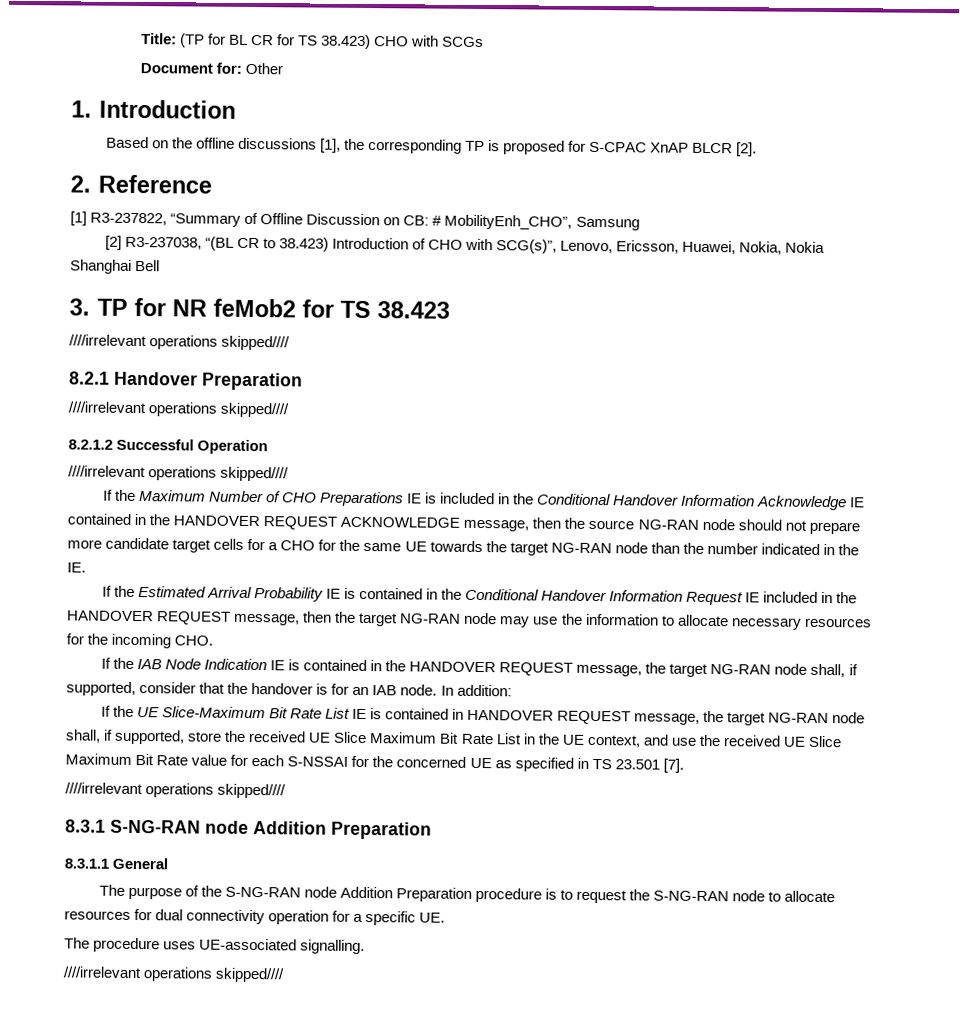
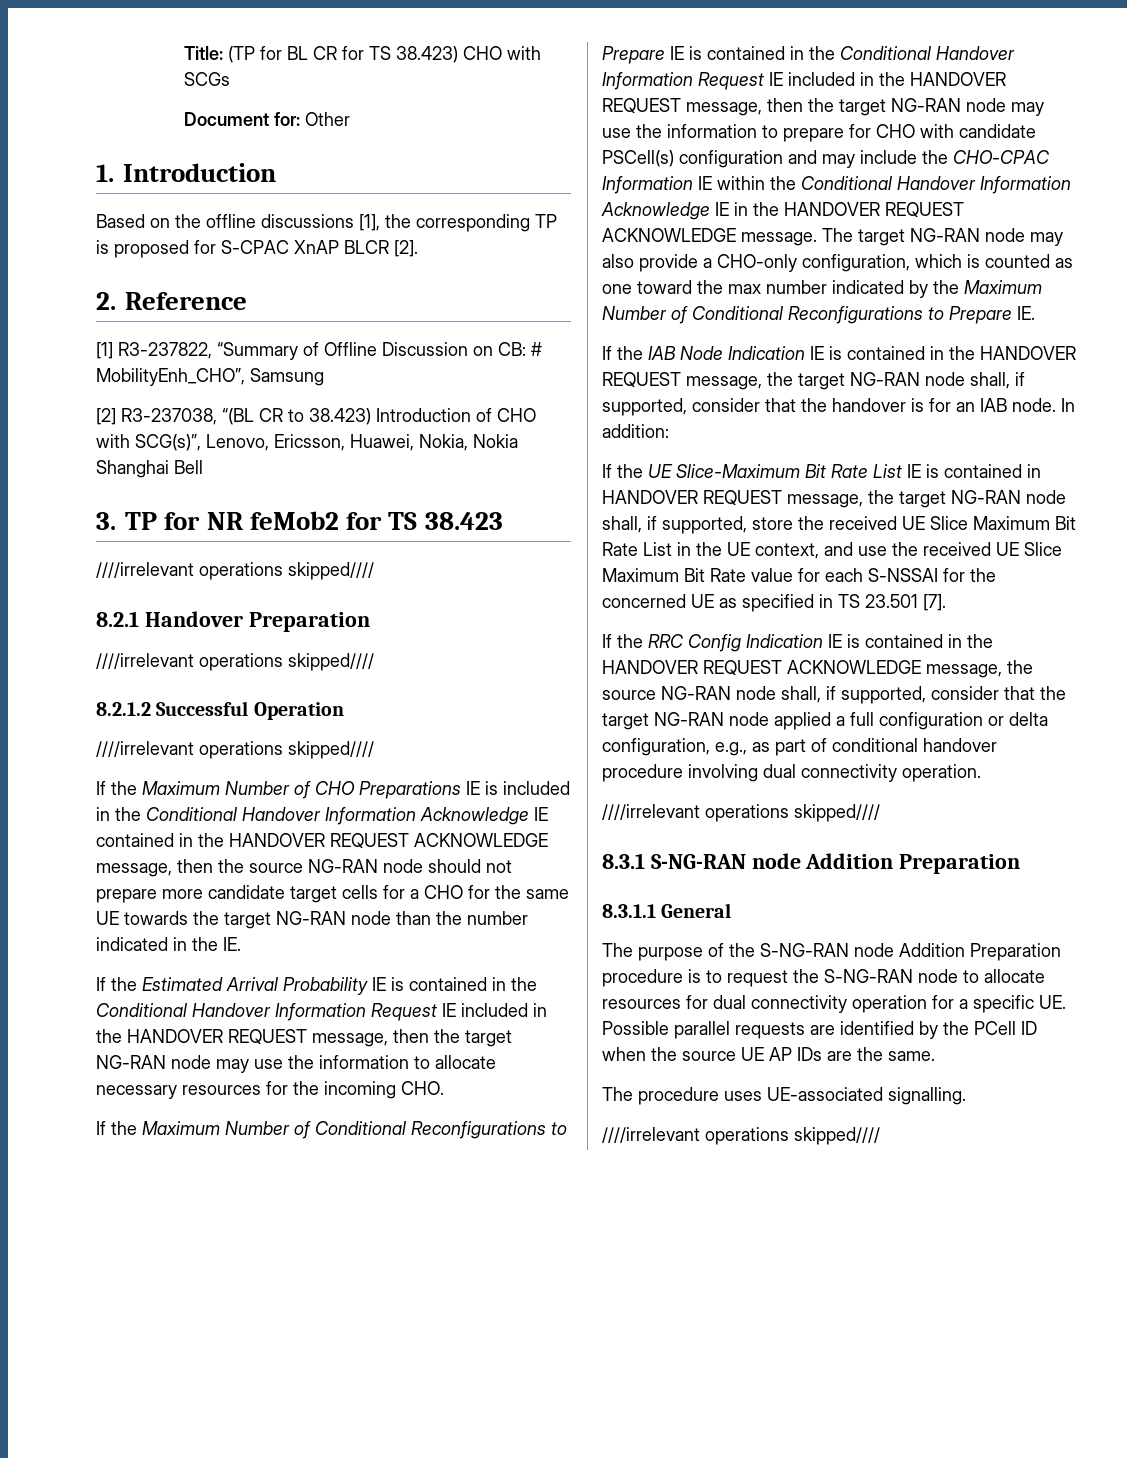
+ If the Maximum Number of Conditional Reconfigurations to Prepare IE is contained in the Conditional Handover Information Request IE included in the HANDOVER REQUEST message, then the target NG-RAN node may use the information to prepare for CHO with candidate PSCell(s) configuration and may include the CHO-CPAC Information IE within the Conditional Handover Information Acknowledge IE in the HANDOVER REQUEST ACKNOWLEDGE message. The target NG-RAN node may also provide a CHO-only configuration, which is counted as one toward the max number indicated by the Maximum Number of Conditional Reconfigurations to Prepare IE.
+ If the RRC Config Indication IE is contained in the HANDOVER REQUEST ACKNOWLEDGE message, the source NG-RAN node shall, if supported, consider that the target NG-RAN node applied a full configuration or delta configuration, e.g., as part of conditional handover procedure involving dual connectivity operation.
- The purpose of the S-NG-RAN node Addition Preparation procedure is to request the S-NG-RAN node to allocate resources for dual connectivity operation for a specific UE.
+ The purpose of the S-NG-RAN node Addition Preparation procedure is to request the S-NG-RAN node to allocate resources for dual connectivity operation for a specific UE. Possible parallel requests are identified by the PCell ID when the source UE AP IDs are the same.

